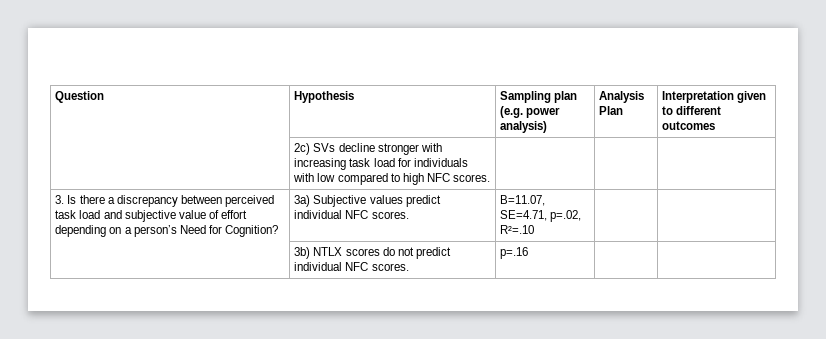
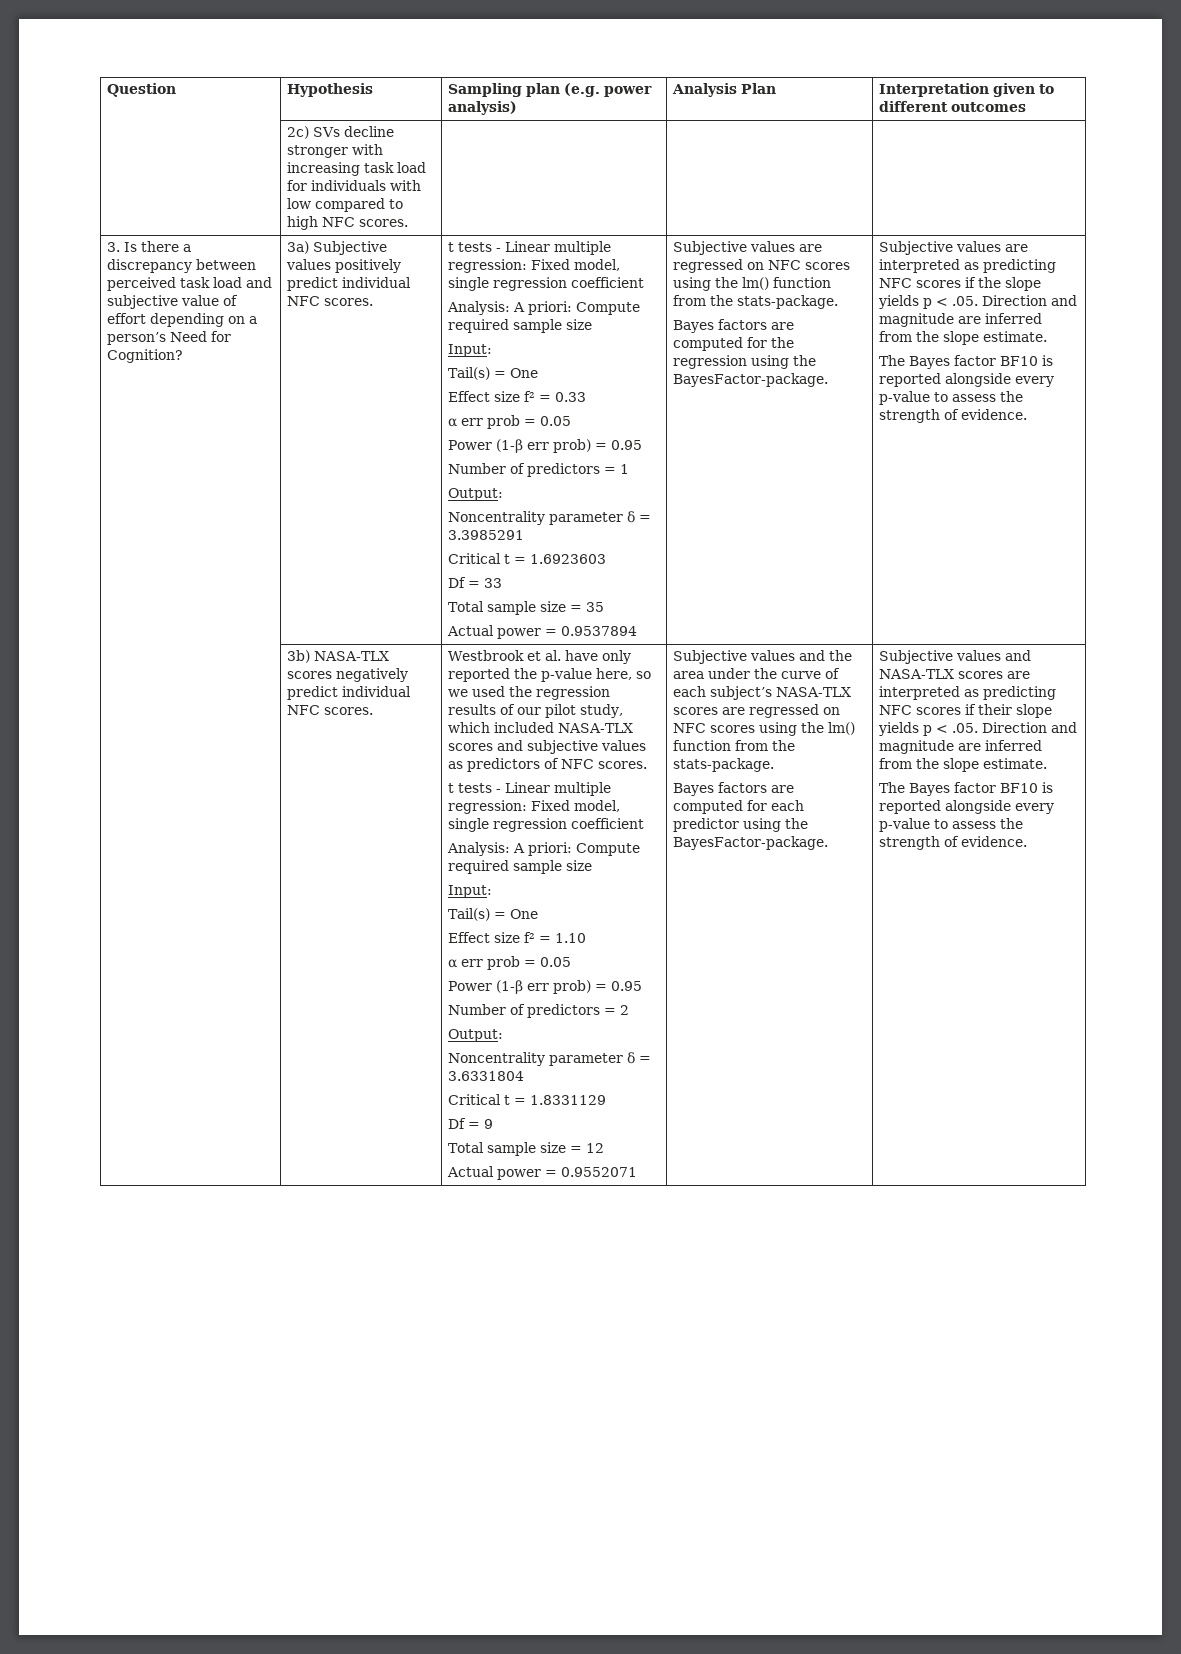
- 3a) Subjective values predict individual NFC scores. | B=11.07, SE=4.71, p=.02, R²=.10 | |
- | 3b) NTLX scores do not predict individual NFC scores. | p=.16 | |
+ 3a) Subjective values positively predict individual NFC scores. | t tests - Linear multiple regression: Fixed model, single regression coefficient
+ Analysis: A priori: Compute required sample size
+ Input:
+ Tail(s) = One
+ Effect size f² = 0.33
+ α err prob = 0.05
+ Power (1-β err prob) = 0.95
+ Number of predictors = 1
+ Output:
+ Noncentrality parameter δ = 3.3985291
+ Critical t = 1.6923603
+ Df = 33
+ Total sample size = 35
+ Actual power = 0.9537894 | Subjective values are regressed on NFC scores using the lm() function from the stats-package.
+ Bayes factors are computed for the regression using the BayesFactor-package. | Subjective values are interpreted as predicting NFC scores if the slope yields p < .05. Direction and magnitude are inferred from the slope estimate.
+ The Bayes factor BF10 is reported alongside every p-value to assess the strength of evidence.
+ | 3b) NASA-TLX scores negatively predict individual NFC scores. | Westbrook et al. have only reported the p-value here, so we used the regression results of our pilot study, which included NASA-TLX scores and subjective values as predictors of NFC scores.
+ t tests - Linear multiple regression: Fixed model, single regression coefficient
+ Analysis: A priori: Compute required sample size
+ Input:
+ Tail(s) = One
+ Effect size f² = 1.10
+ α err prob = 0.05
+ Power (1-β err prob) = 0.95
+ Number of predictors = 2
+ Output:
+ Noncentrality parameter δ = 3.6331804
+ Critical t = 1.8331129
+ Df = 9
+ Total sample size = 12
+ Actual power = 0.9552071 | Subjective values and the area under the curve of each subject’s NASA-TLX scores are regressed on NFC scores using the lm() function from the stats-package.
+ Bayes factors are computed for each predictor using the BayesFactor-package. | Subjective values and NASA-TLX scores are interpreted as predicting NFC scores if their slope yields p < .05. Direction and magnitude are inferred from the slope estimate.
+ The Bayes factor BF10 is reported alongside every p-value to assess the strength of evidence.

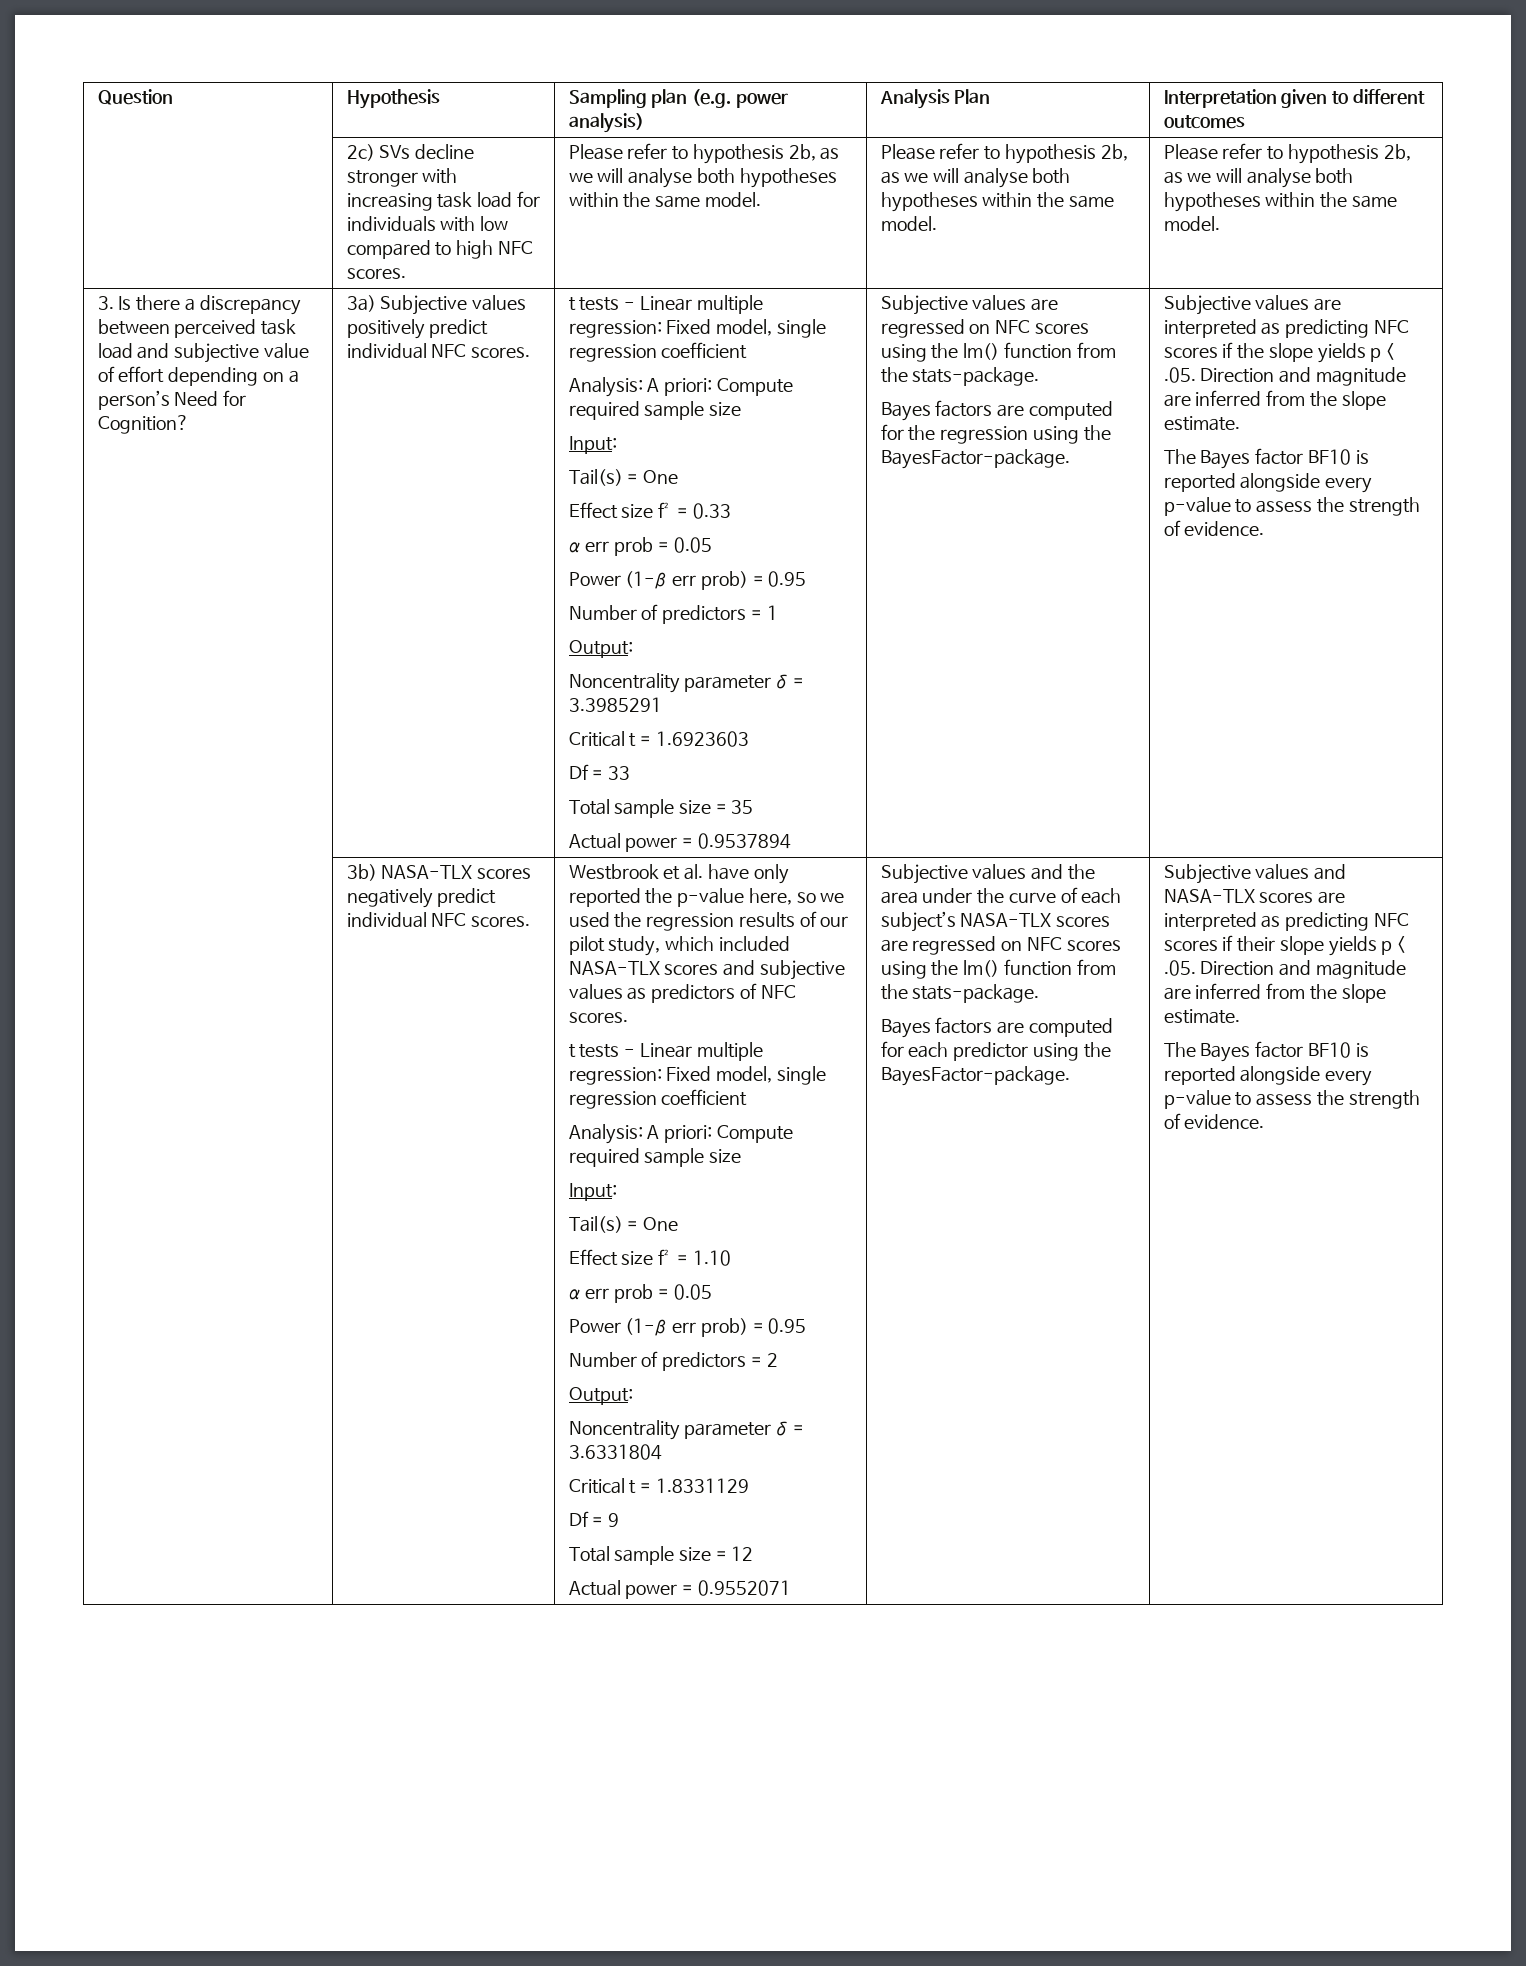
+ Please refer to hypothesis 2b, as we will analyse both hypotheses within the same model. | Please refer to hypothesis 2b, as we will analyse both hypotheses within the same model. | Please refer to hypothesis 2b, as we will analyse both hypotheses within the same model.

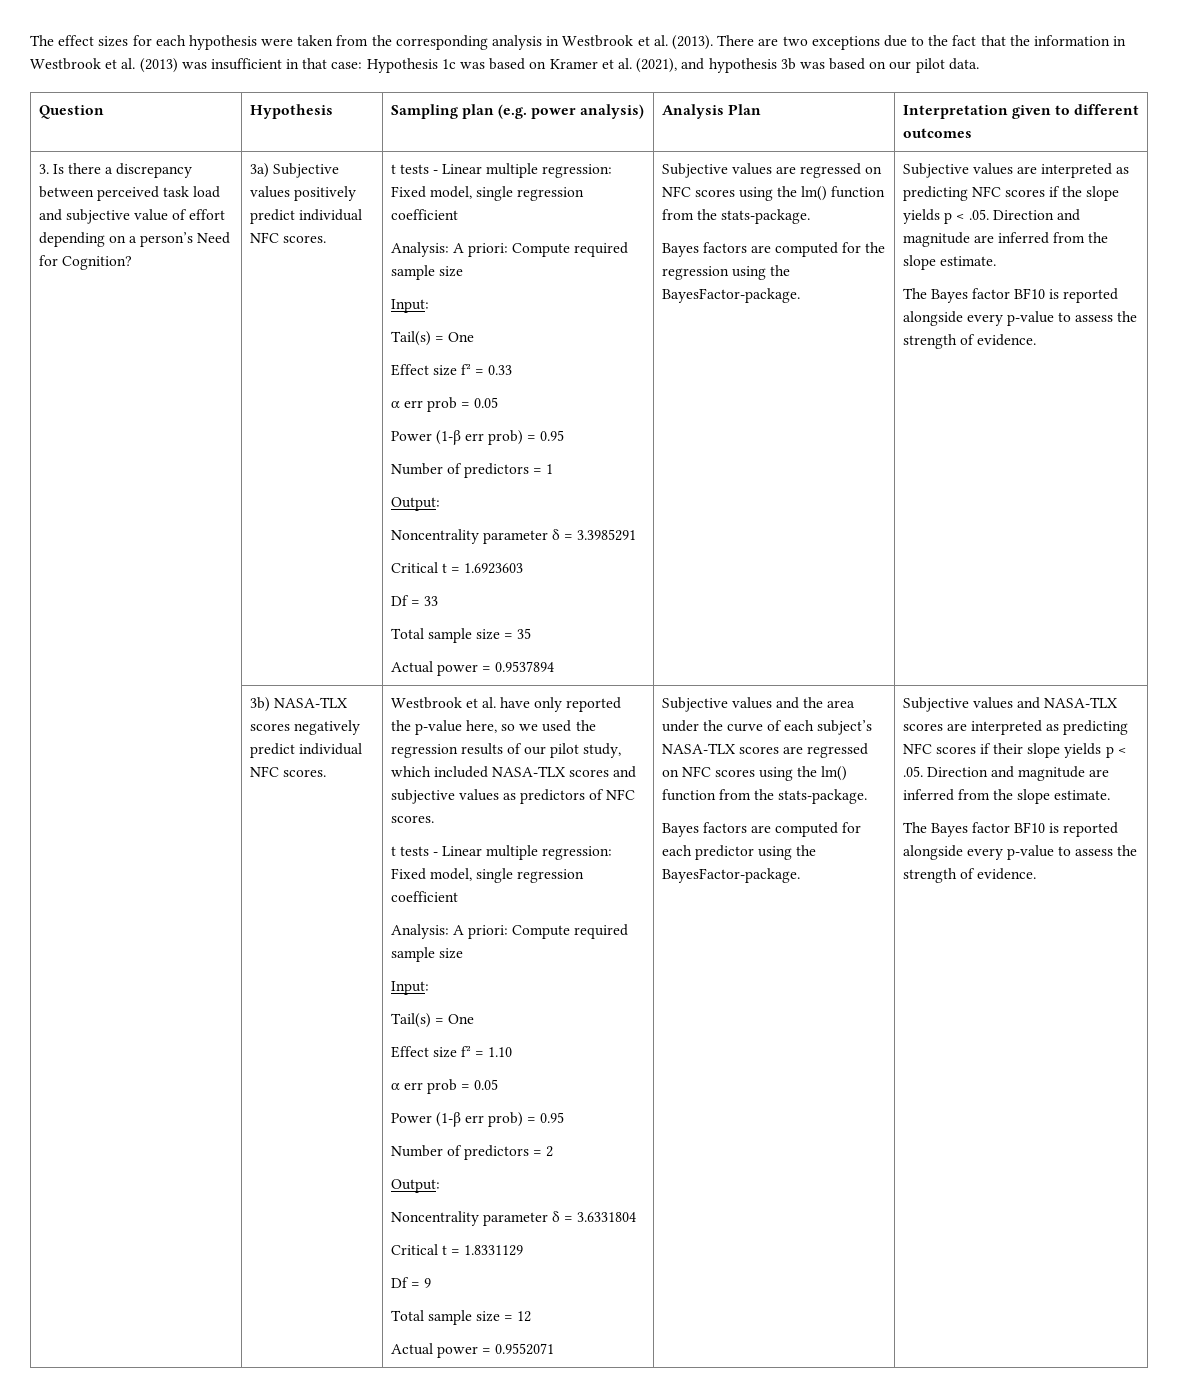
+ The effect sizes for each hypothesis were taken from the corresponding analysis in Westbrook et al. (2013). There are two exceptions due to the fact that the information in Westbrook et al. (2013) was insufficient in that case: Hypothesis 1c was based on Kramer et al. (2021), and hypothesis 3b was based on our pilot data.
- 2c) SVs decline stronger with increasing task load for individuals with low compared to high NFC scores. | Please refer to hypothesis 2b, as we will analyse both hypotheses within the same model. | Please refer to hypothesis 2b, as we will analyse both hypotheses within the same model. | Please refer to hypothesis 2b, as we will analyse both hypotheses within the same model.

